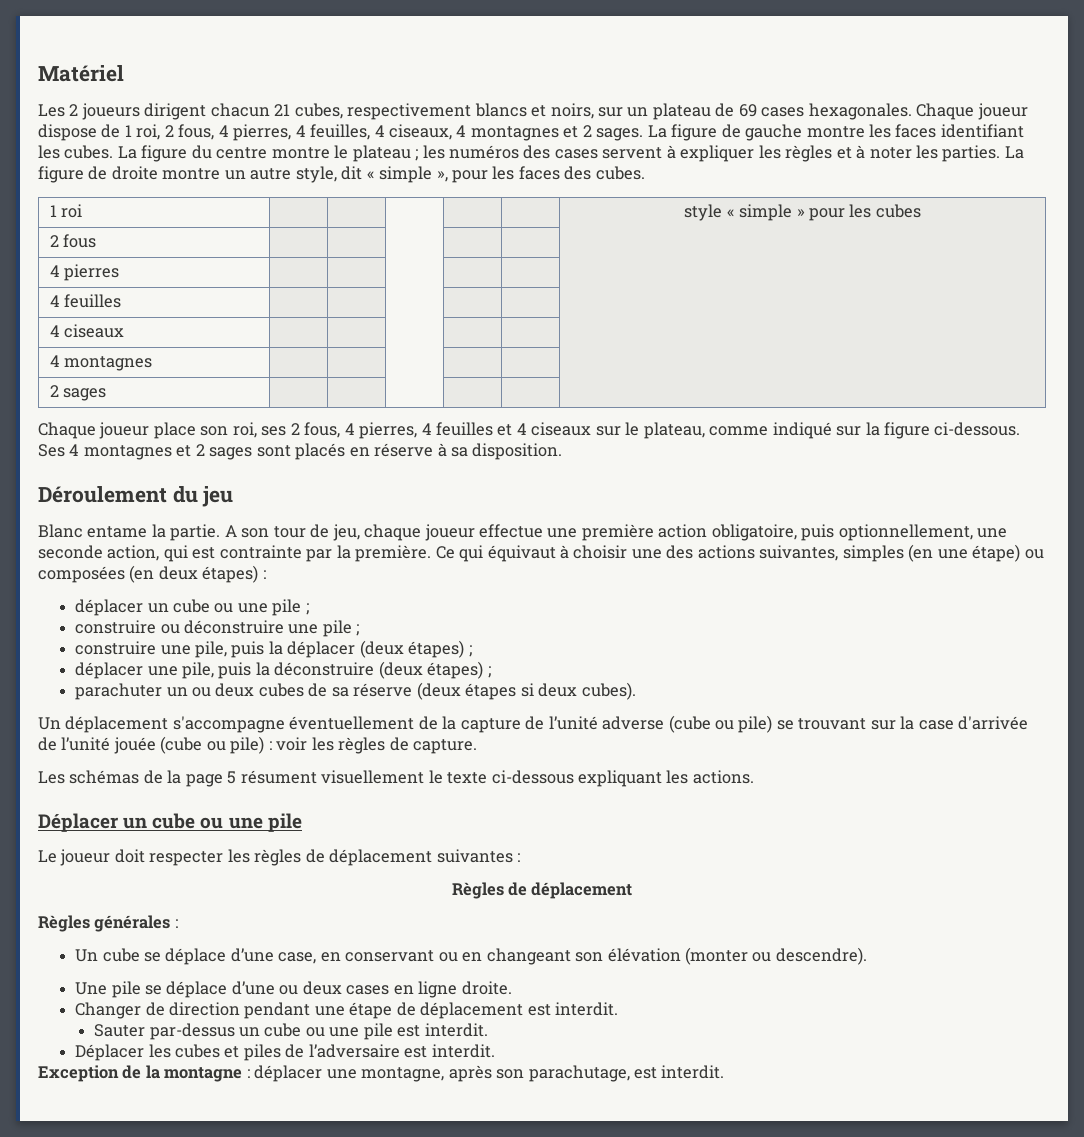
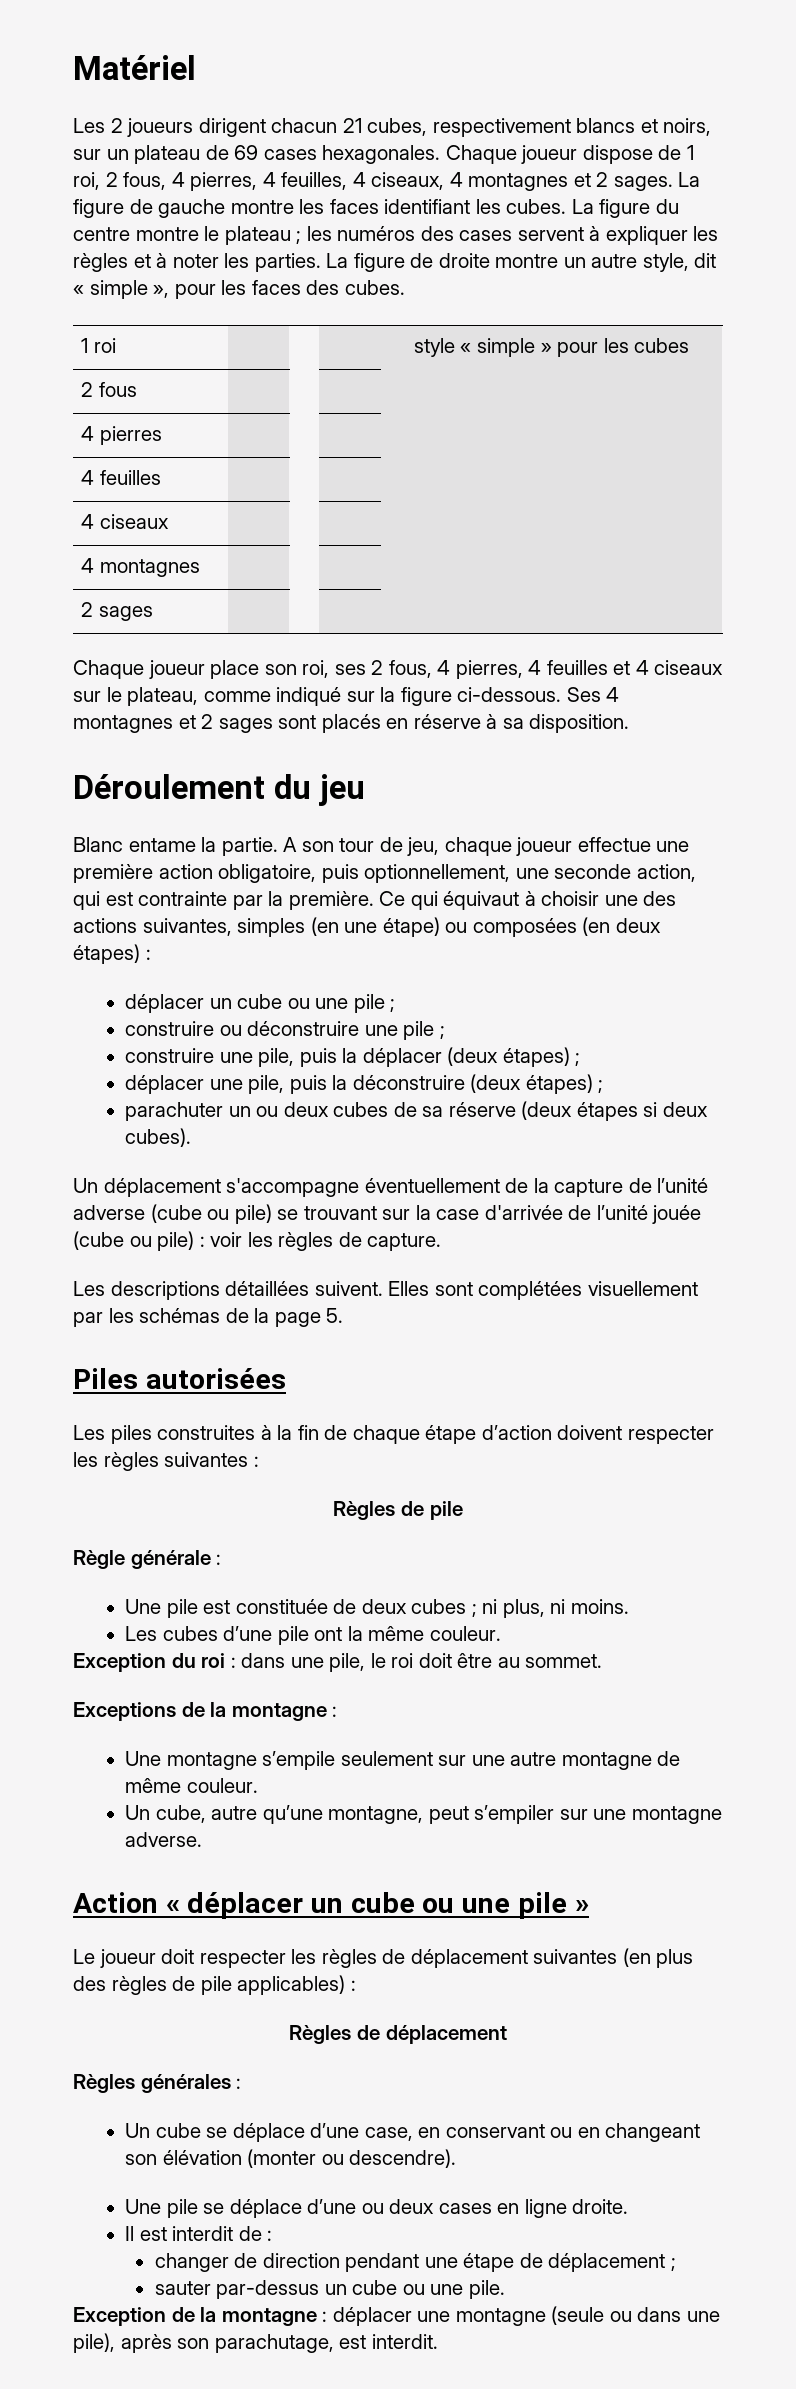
- Les schémas de la page 5 résument visuellement le texte ci-dessous expliquant les actions.
- Déplacer un cube ou une pile
+ Les descriptions détaillées suivent. Elles sont complétées visuellement par les schémas de la page 5.
+ Piles autorisées
+ Les piles construites à la fin de chaque étape d’action doivent respecter les règles suivantes :
+ Règles de pile
+ Règle générale :
+ Une pile est constituée de deux cubes ; ni plus, ni moins.
+ Les cubes d’une pile ont la même couleur.
+ Exception du roi : dans une pile, le roi doit être au sommet.
+ Exceptions de la montagne :
+ Une montagne s’empile seulement sur une autre montagne de même couleur.
+ Un cube, autre qu’une montagne, peut s’empiler sur une montagne adverse.
+ Action « déplacer un cube ou une pile »
- Le joueur doit respecter les règles de déplacement suivantes :
+ Le joueur doit respecter les règles de déplacement suivantes (en plus des règles de pile applicables) :
- Changer de direction pendant une étape de déplacement est interdit.
- Sauter par-dessus un cube ou une pile est interdit.
- Déplacer les cubes et piles de l’adversaire est interdit.
+ Il est interdit de :
+ changer de direction pendant une étape de déplacement ;
+ sauter par-dessus un cube ou une pile.
- Exception de la montagne : déplacer une montagne, après son parachutage, est interdit.
+ Exception de la montagne : déplacer une montagne (seule ou dans une pile), après son parachutage, est interdit.

